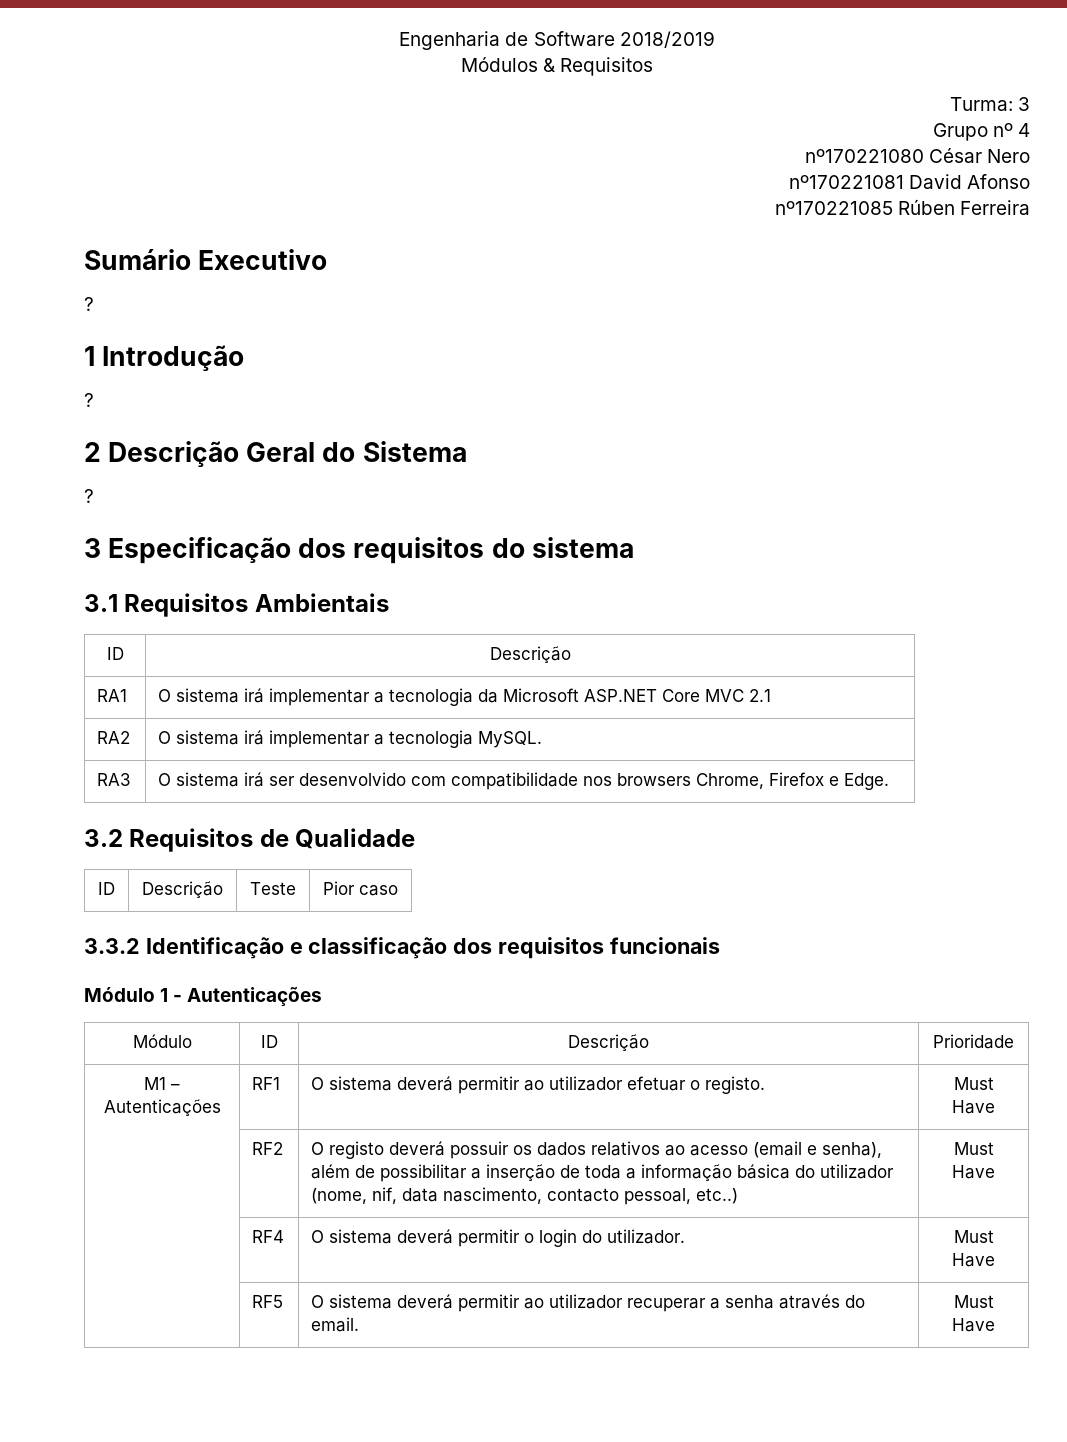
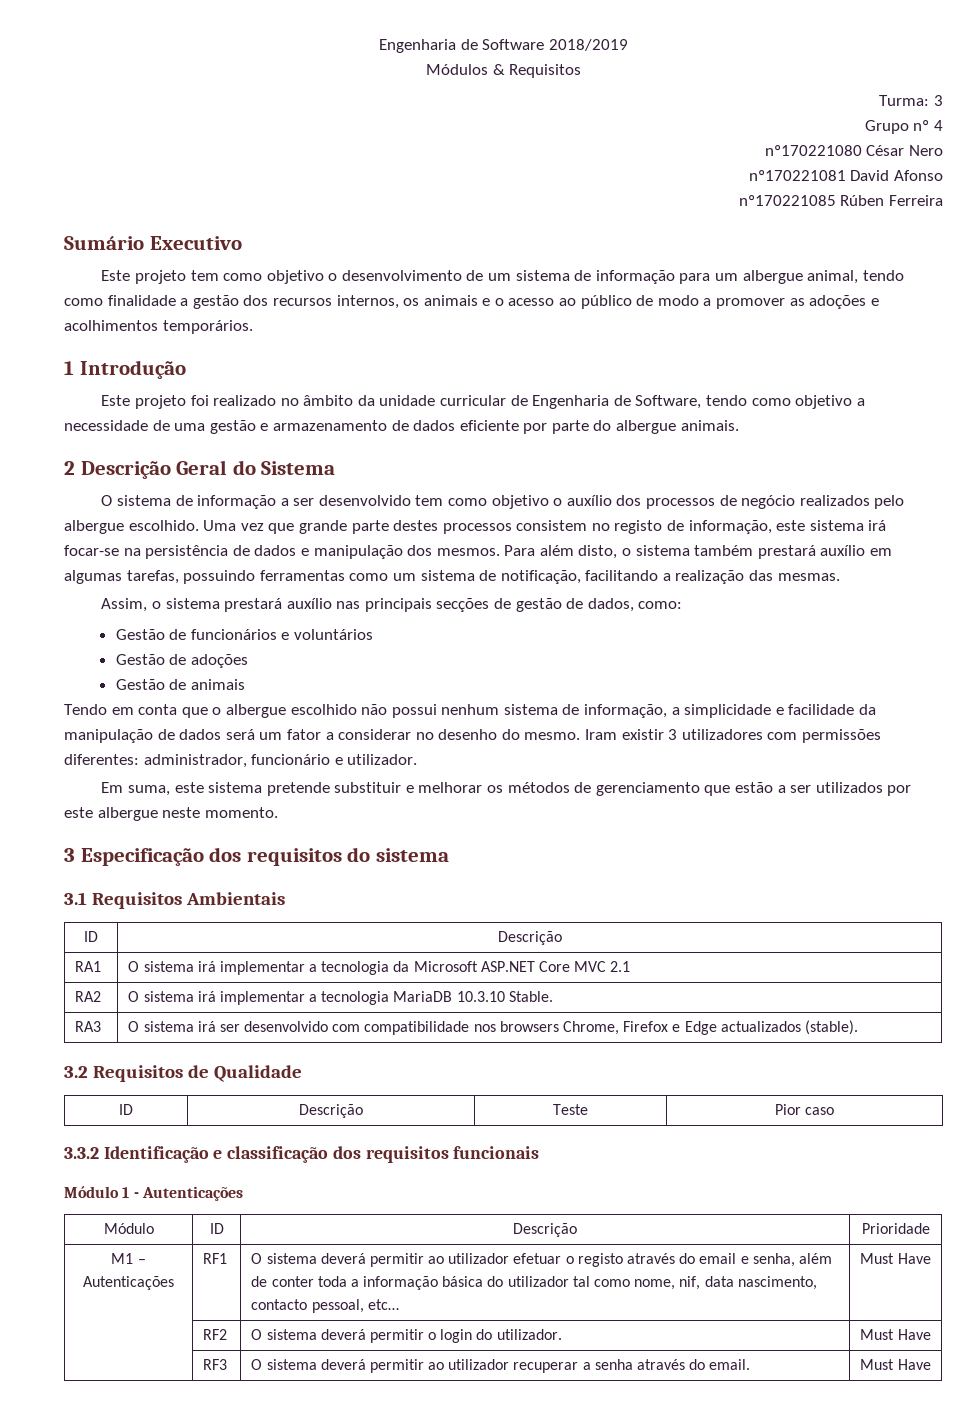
  Sumário Executivo
- ?
+ Este projeto tem como objetivo o desenvolvimento de um sistema de informação para um albergue animal, tendo como finalidade a gestão dos recursos internos, os animais e o acesso ao público de modo a promover as adoções e acolhimentos temporários.
  1 Introdução
- ?
+ Este projeto foi realizado no âmbito da unidade curricular de Engenharia de Software, tendo como objetivo a necessidade de uma gestão e armazenamento de dados eficiente por parte do albergue animais.
  2 Descrição Geral do Sistema
- ?
+ O sistema de informação a ser desenvolvido tem como objetivo o auxílio dos processos de negócio realizados pelo albergue escolhido. Uma vez que grande parte destes processos consistem no registo de informação, este sistema irá focar-se na persistência de dados e manipulação dos mesmos. Para além disto, o sistema também prestará auxílio em algumas tarefas, possuindo ferramentas como um sistema de notificação, facilitando a realização das mesmas.
+ Assim, o sistema prestará auxílio nas principais secções de gestão de dados, como:
+ Gestão de funcionários e voluntários
+ Gestão de adoções
+ Gestão de animais
+ Tendo em conta que o albergue escolhido não possui nenhum sistema de informação, a simplicidade e facilidade da manipulação de dados será um fator a considerar no desenho do mesmo. Iram existir 3 utilizadores com permissões diferentes: administrador, funcionário e utilizador.
+ Em suma, este sistema pretende substituir e melhorar os métodos de gerenciamento que estão a ser utilizados por este albergue neste momento.
- RA2 | O sistema irá implementar a tecnologia MySQL.
+ RA2 | O sistema irá implementar a tecnologia MariaDB 10.3.10 Stable.
- RA3 | O sistema irá ser desenvolvido com compatibilidade nos browsers Chrome, Firefox e Edge.
+ RA3 | O sistema irá ser desenvolvido com compatibilidade nos browsers Chrome, Firefox e Edge actualizados (stable).
- M1 – Autenticações | RF1 | O sistema deverá permitir ao utilizador efetuar o registo. | Must Have
- | RF2 | O registo deverá possuir os dados relativos ao acesso (email e senha), além de possibilitar a inserção de toda a informação básica do utilizador (nome, nif, data nascimento, contacto pessoal, etc..) | Must Have
- | RF4 | O sistema deverá permitir o login do utilizador. | Must Have
+ M1 – Autenticações | RF1 | O sistema deverá permitir ao utilizador efetuar o registo através do email e senha, além de conter toda a informação básica do utilizador tal como nome, nif, data nascimento, contacto pessoal, etc… | Must Have
+ | RF2 | O sistema deverá permitir o login do utilizador. | Must Have
- | RF5 | O sistema deverá permitir ao utilizador recuperar a senha através do email. | Must Have
+ | RF3 | O sistema deverá permitir ao utilizador recuperar a senha através do email. | Must Have

